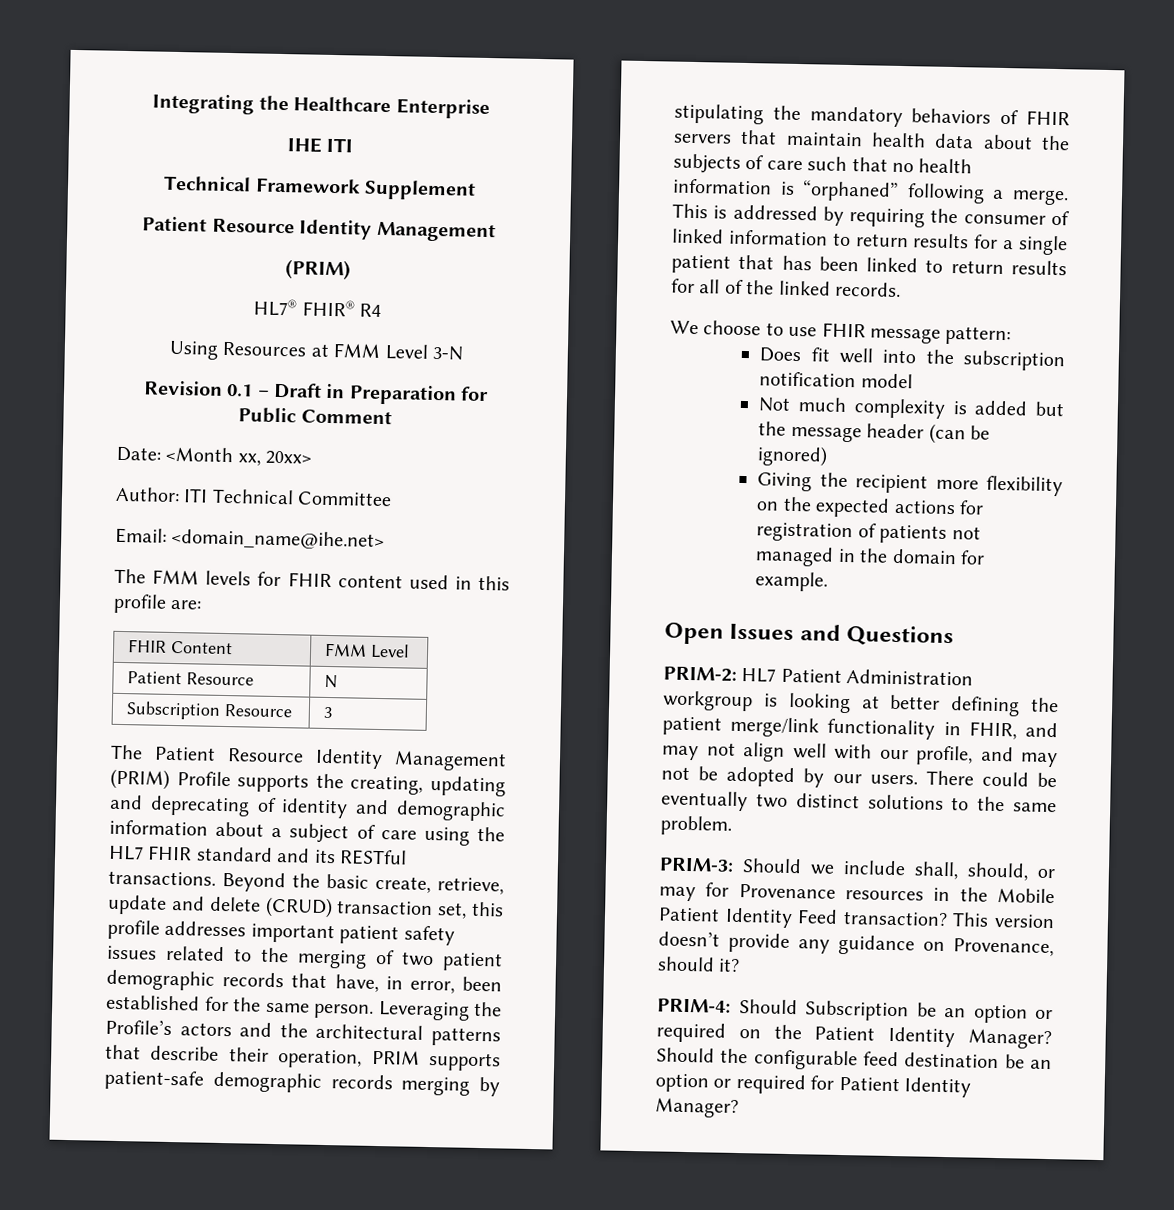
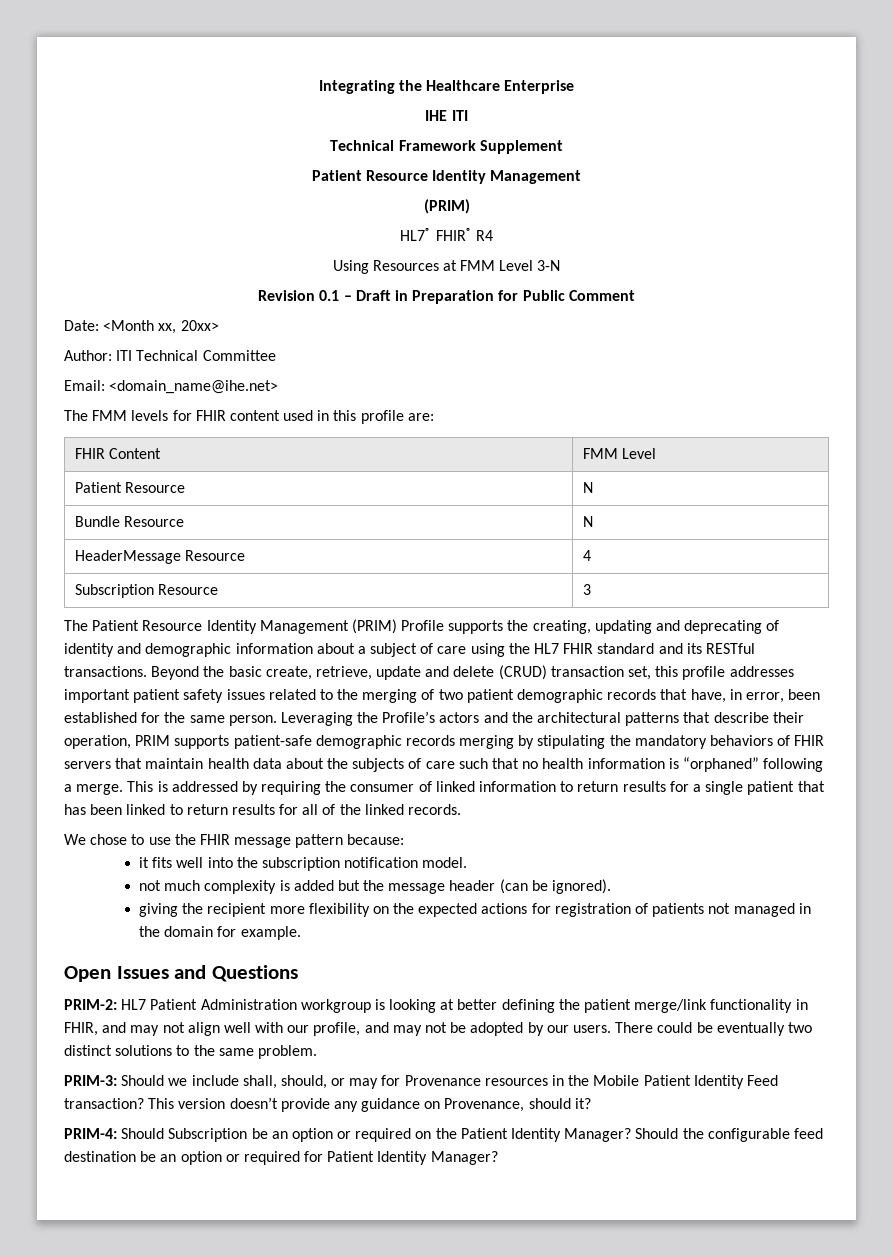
+ Bundle Resource | N
+ HeaderMessage Resource | 4
- We choose to use FHIR message pattern:
- Does fit well into the subscription notification model
- Not much complexity is added but the message header (can be ignored)
- Giving the recipient more flexibility on the expected actions for registration of patients not managed in the domain for example.
+ We chose to use the FHIR message pattern because:
+ it fits well into the subscription notification model.
+ not much complexity is added but the message header (can be ignored).
+ giving the recipient more flexibility on the expected actions for registration of patients not managed in the domain for example.

